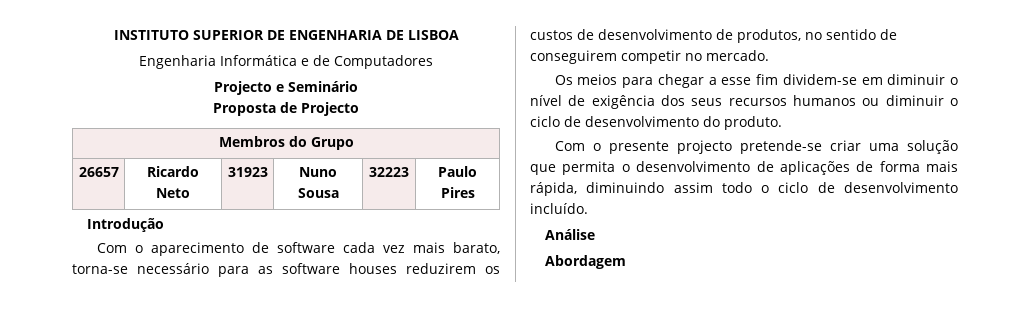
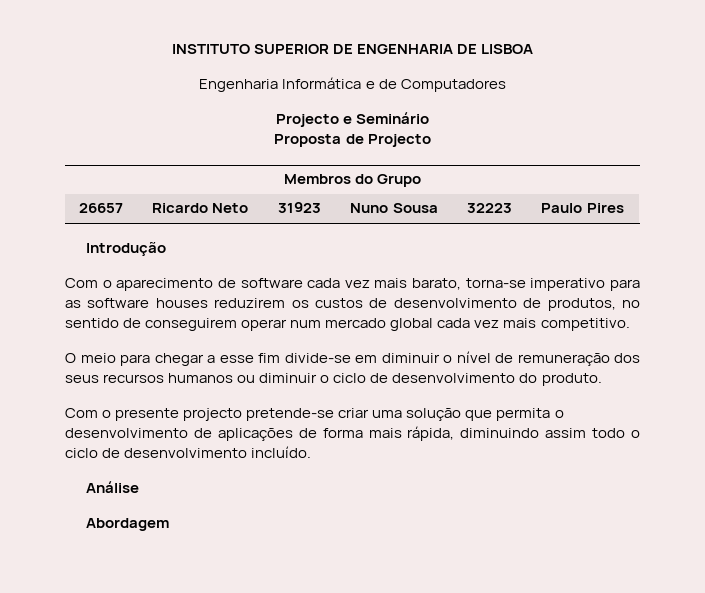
- Com o aparecimento de software cada vez mais barato, torna-se necessário para as software houses reduzirem os custos de desenvolvimento de produtos, no sentido de conseguirem competir no mercado.
- Os meios para chegar a esse fim dividem-se em diminuir o nível de exigência dos seus recursos humanos ou diminuir o ciclo de desenvolvimento do produto.
+ Com o aparecimento de software cada vez mais barato, torna-se imperativo para as software houses reduzirem os custos de desenvolvimento de produtos, no sentido de conseguirem operar num mercado global cada vez mais competitivo.
+ O meio para chegar a esse fim divide-se em diminuir o nível de remuneração dos seus recursos humanos ou diminuir o ciclo de desenvolvimento do produto.

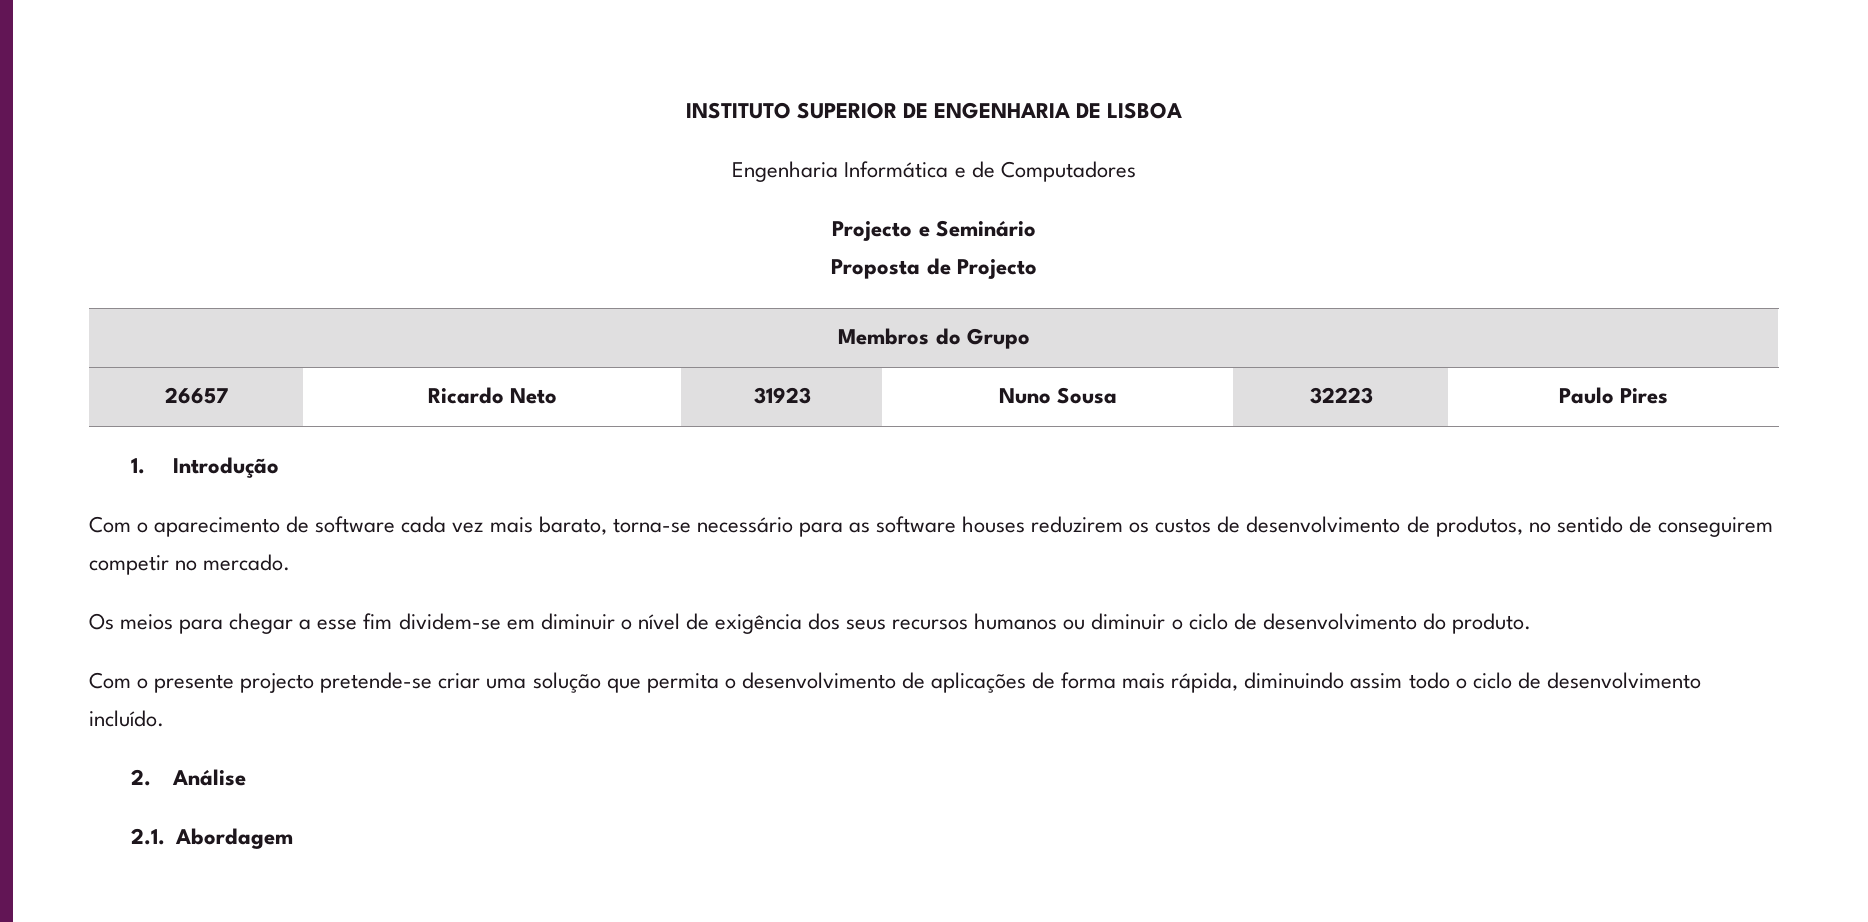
- Introdução
+ 1. Introdução
- Com o aparecimento de software cada vez mais barato, torna-se imperativo para as software houses reduzirem os custos de desenvolvimento de produtos, no sentido de conseguirem operar num mercado global cada vez mais competitivo.
- O meio para chegar a esse fim divide-se em diminuir o nível de remuneração dos seus recursos humanos ou diminuir o ciclo de desenvolvimento do produto.
+ Com o aparecimento de software cada vez mais barato, torna-se necessário para as software houses reduzirem os custos de desenvolvimento de produtos, no sentido de conseguirem competir no mercado.
+ Os meios para chegar a esse fim dividem-se em diminuir o nível de exigência dos seus recursos humanos ou diminuir o ciclo de desenvolvimento do produto.
- Análise
+ 2. Análise
- Abordagem
+ 2.1. Abordagem

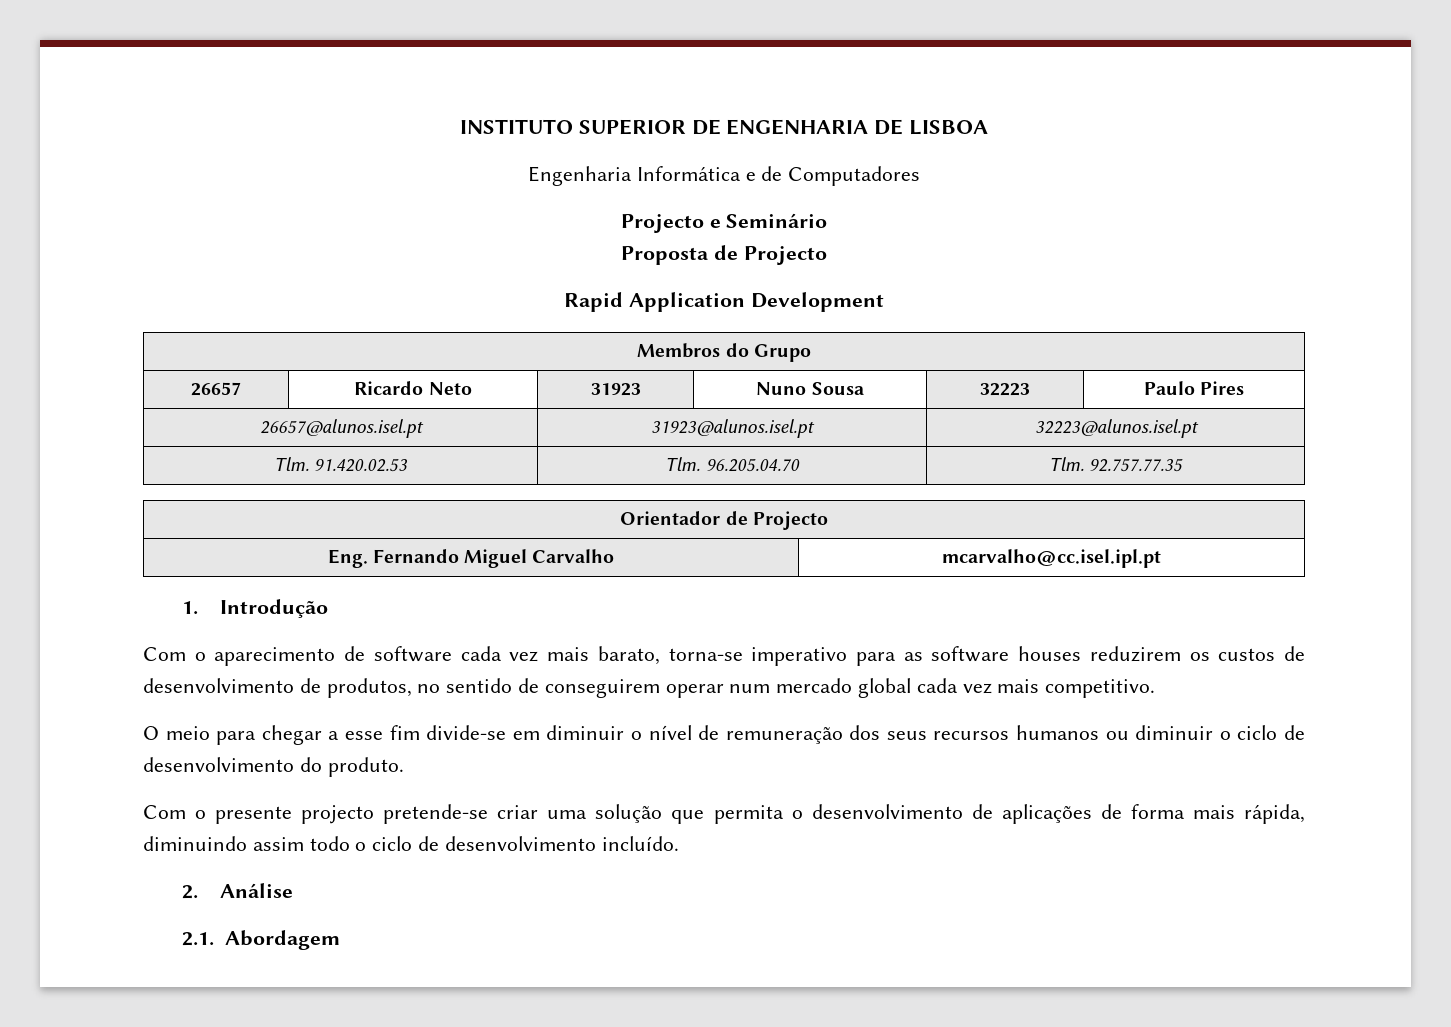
+ Rapid Application Development
+ 26657@alunos.isel.pt | 31923@alunos.isel.pt | 32223@alunos.isel.pt
+ Tlm. 91.420.02.53 | Tlm. 96.205.04.70 | Tlm. 92.757.77.35
+ Orientador de Projecto
+ Eng. Fernando Miguel Carvalho | mcarvalho@cc.isel.ipl.pt
- Com o aparecimento de software cada vez mais barato, torna-se necessário para as software houses reduzirem os custos de desenvolvimento de produtos, no sentido de conseguirem competir no mercado.
- Os meios para chegar a esse fim dividem-se em diminuir o nível de exigência dos seus recursos humanos ou diminuir o ciclo de desenvolvimento do produto.
+ Com o aparecimento de software cada vez mais barato, torna-se imperativo para as software houses reduzirem os custos de desenvolvimento de produtos, no sentido de conseguirem operar num mercado global cada vez mais competitivo.
+ O meio para chegar a esse fim divide-se em diminuir o nível de remuneração dos seus recursos humanos ou diminuir o ciclo de desenvolvimento do produto.

